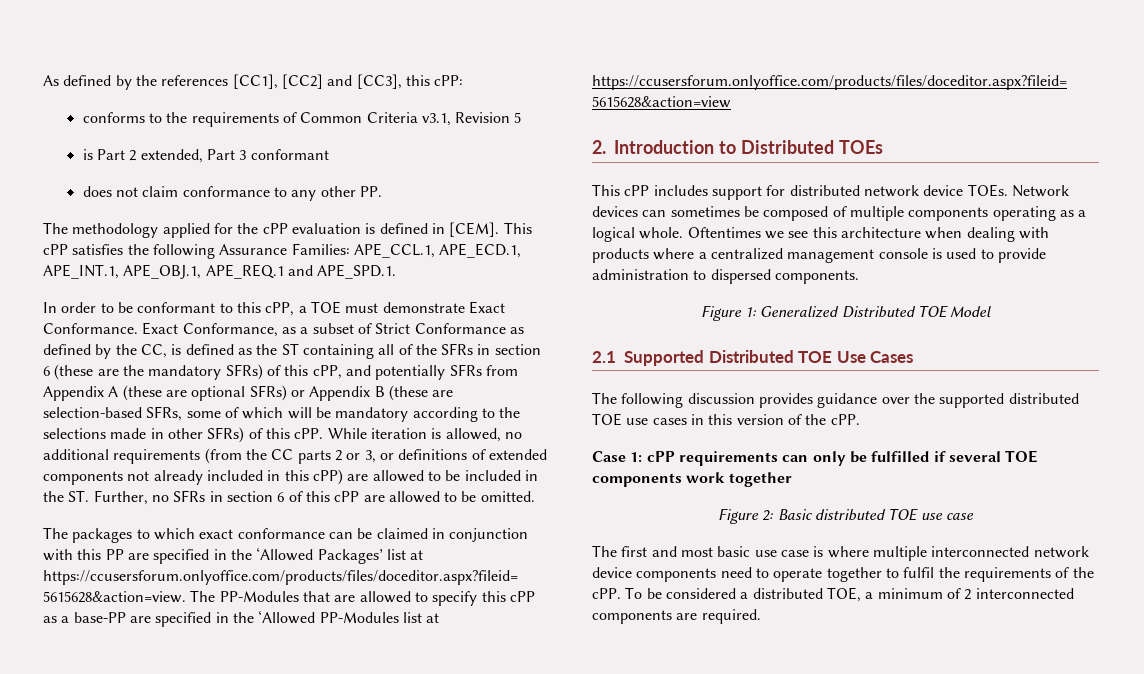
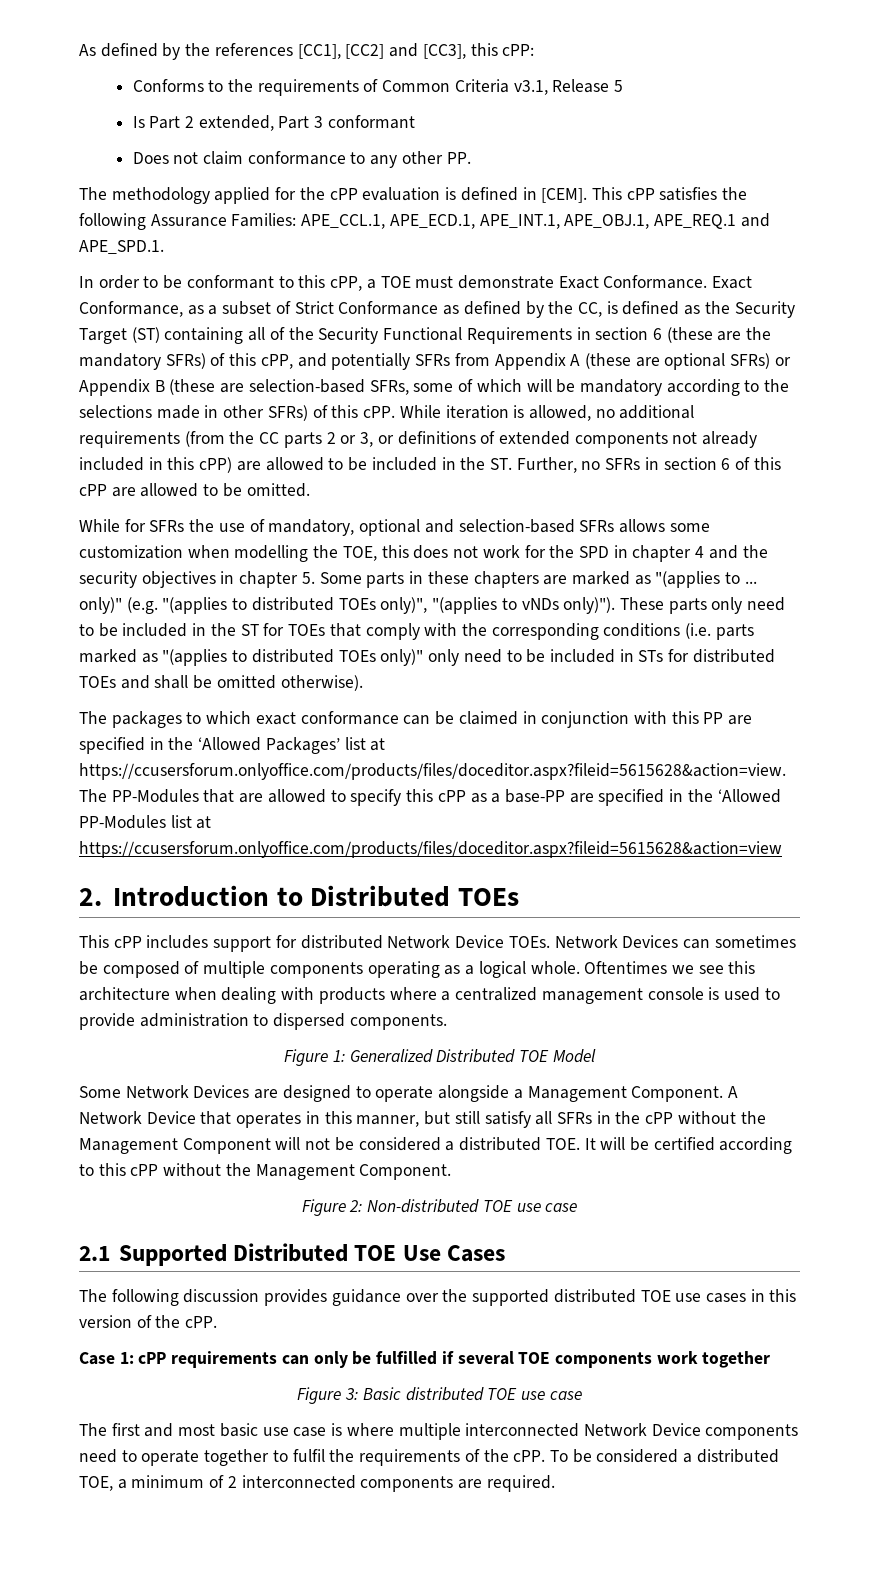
- conforms to the requirements of Common Criteria v3.1, Revision 5
+ Conforms to the requirements of Common Criteria v3.1, Release 5
- is Part 2 extended, Part 3 conformant
+ Is Part 2 extended, Part 3 conformant
- does not claim conformance to any other PP.
+ Does not claim conformance to any other PP.
- Exact Conformance, as a subset of Strict Conformance as defined by the CC, is defined as the ST containing all of the SFRs in section 6 (these are the mandatory SFRs) of this cPP, and potentially SFRs from Appendix A (these are optional SFRs) or Appendix B (these are selection-based SFRs, some of which will be mandatory according to the selections made in other SFRs) of this cPP.
+ Exact Conformance, as a subset of Strict Conformance as defined by the CC, is defined as the Security Target (ST) containing all of the Security Functional Requirements in section 6 (these are the mandatory SFRs) of this cPP, and potentially SFRs from Appendix A (these are optional SFRs) or Appendix B (these are selection-based SFRs, some of which will be mandatory according to the selections made in other SFRs) of this cPP.
+ While for SFRs the use of mandatory, optional and selection-based SFRs allows some customization when modelling the TOE, this does not work for the SPD in chapter 4 and the security objectives in chapter 5. Some parts in these chapters are marked as "(applies to ... only)" (e.g. "(applies to distributed TOEs only)", "(applies to vNDs only)"). These parts only need to be included in the ST for TOEs that comply with the corresponding conditions (i.e. parts marked as "(applies to distributed TOEs only)" only need to be included in STs for distributed TOEs and shall be omitted otherwise).
- This cPP includes support for distributed network device TOEs.
+ This cPP includes support for distributed Network Device TOEs.
- Network devices can sometimes be composed of multiple components operating as a logical whole.
+ Network Devices can sometimes be composed of multiple components operating as a logical whole.
+ Some Network Devices are designed to operate alongside a Management Component. A Network Device that operates in this manner, but still satisfy all SFRs in the cPP without the Management Component will not be considered a distributed TOE. It will be certified according to this cPP without the Management Component.
+ Figure 2: Non-distributed TOE use case
- Figure 2: Basic distributed TOE use case
+ Figure 3: Basic distributed TOE use case
- The first and most basic use case is where multiple interconnected network device components need to operate together to fulfil the requirements of the cPP.
+ The first and most basic use case is where multiple interconnected Network Device components need to operate together to fulfil the requirements of the cPP.

